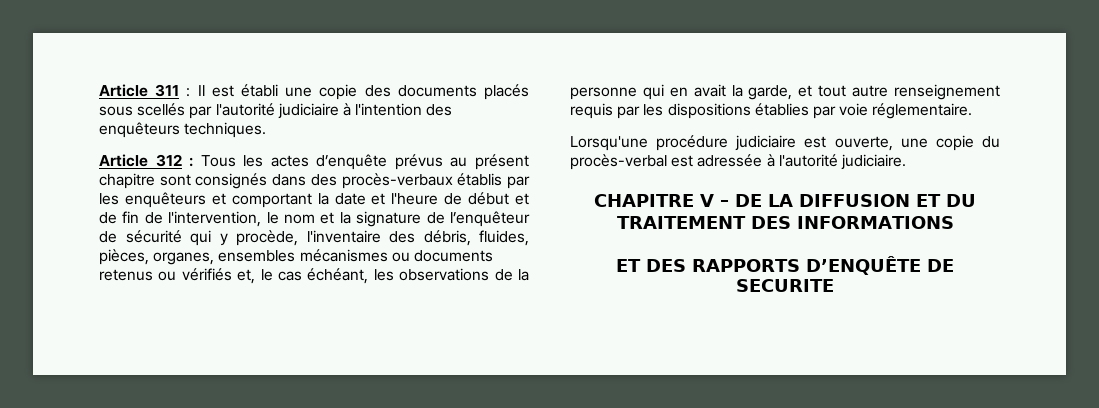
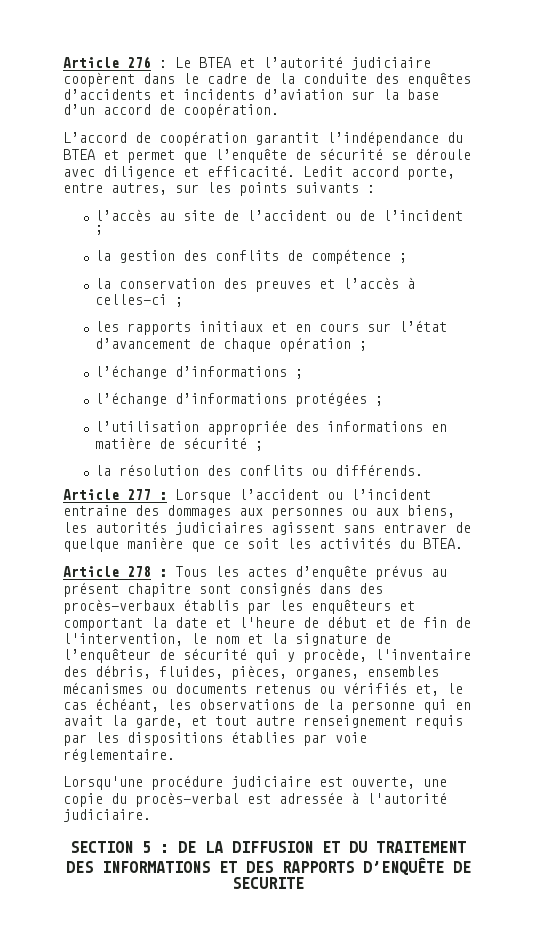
- Article 311 : Il est établi une copie des documents placés sous scellés par l'autorité judiciaire à l'intention des enquêteurs techniques.
- Article 312 :
+ Article 276 : Le BTEA et l’autorité judiciaire coopèrent dans le cadre de la conduite des enquêtes d’accidents et incidents d’aviation sur la base d’un accord de coopération.
+ L’accord de coopération garantit l’indépendance du BTEA et permet que l’enquête de sécurité se déroule avec diligence et efficacité. Ledit accord porte, entre autres, sur les points suivants :
+ l’accès au site de l’accident ou de l’incident ;
+ la gestion des conflits de compétence ;
+ la conservation des preuves et l’accès à celles-ci ;
+ les rapports initiaux et en cours sur l’état d’avancement de chaque opération ;
+ l’échange d’informations ;
+ l’échange d’informations protégées ;
+ l’utilisation appropriée des informations en matière de sécurité ;
+ la résolution des conflits ou différends.
+ Article 277 : Lorsque l’accident ou l’incident entraine des dommages aux personnes ou aux biens, les autorités judiciaires agissent sans entraver de quelque manière que ce soit les activités du BTEA.
+ Article 278 :
- CHAPITRE V – DE LA DIFFUSION ET DU TRAITEMENT DES INFORMATIONS
- ET DES RAPPORTS D’ENQUÊTE DE SECURITE
+ SECTION 5 : DE LA DIFFUSION ET DU TRAITEMENT DES INFORMATIONS ET DES RAPPORTS D’ENQUÊTE DE SECURITE

